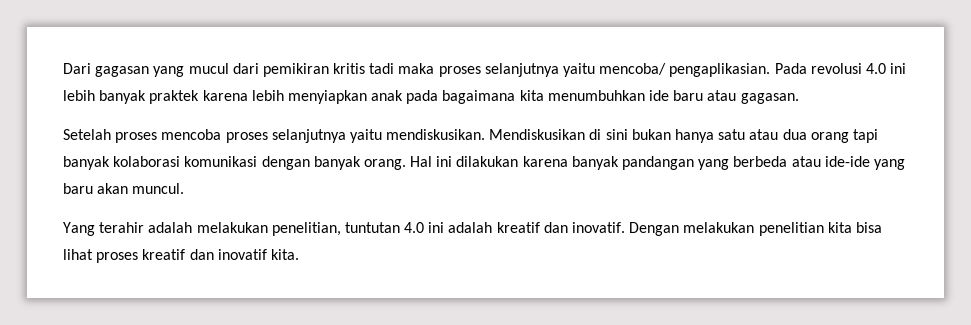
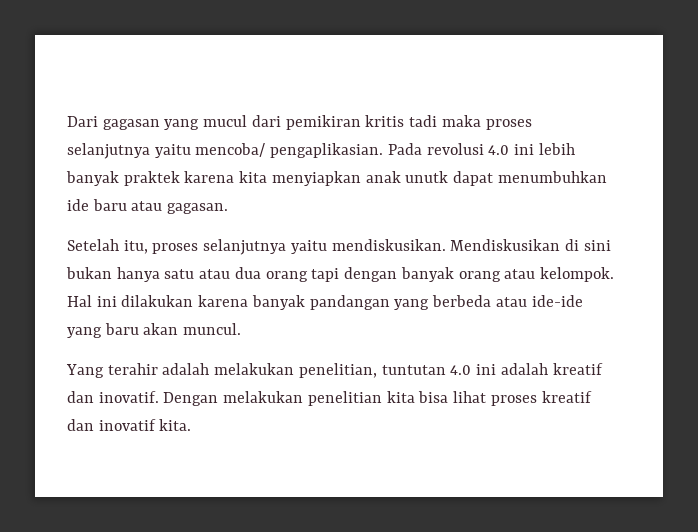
- Pada revolusi 4.0 ini lebih banyak praktek karena lebih menyiapkan anak pada bagaimana kita menumbuhkan ide baru atau gagasan.
+ Pada revolusi 4.0 ini lebih banyak praktek karena kita menyiapkan anak unutk dapat menumbuhkan ide baru atau gagasan.
- Setelah proses mencoba proses selanjutnya yaitu mendiskusikan.
+ Setelah itu, proses selanjutnya yaitu mendiskusikan.
- Mendiskusikan di sini bukan hanya satu atau dua orang tapi banyak kolaborasi komunikasi dengan banyak orang.
+ Mendiskusikan di sini bukan hanya satu atau dua orang tapi dengan banyak orang atau kelompok.

